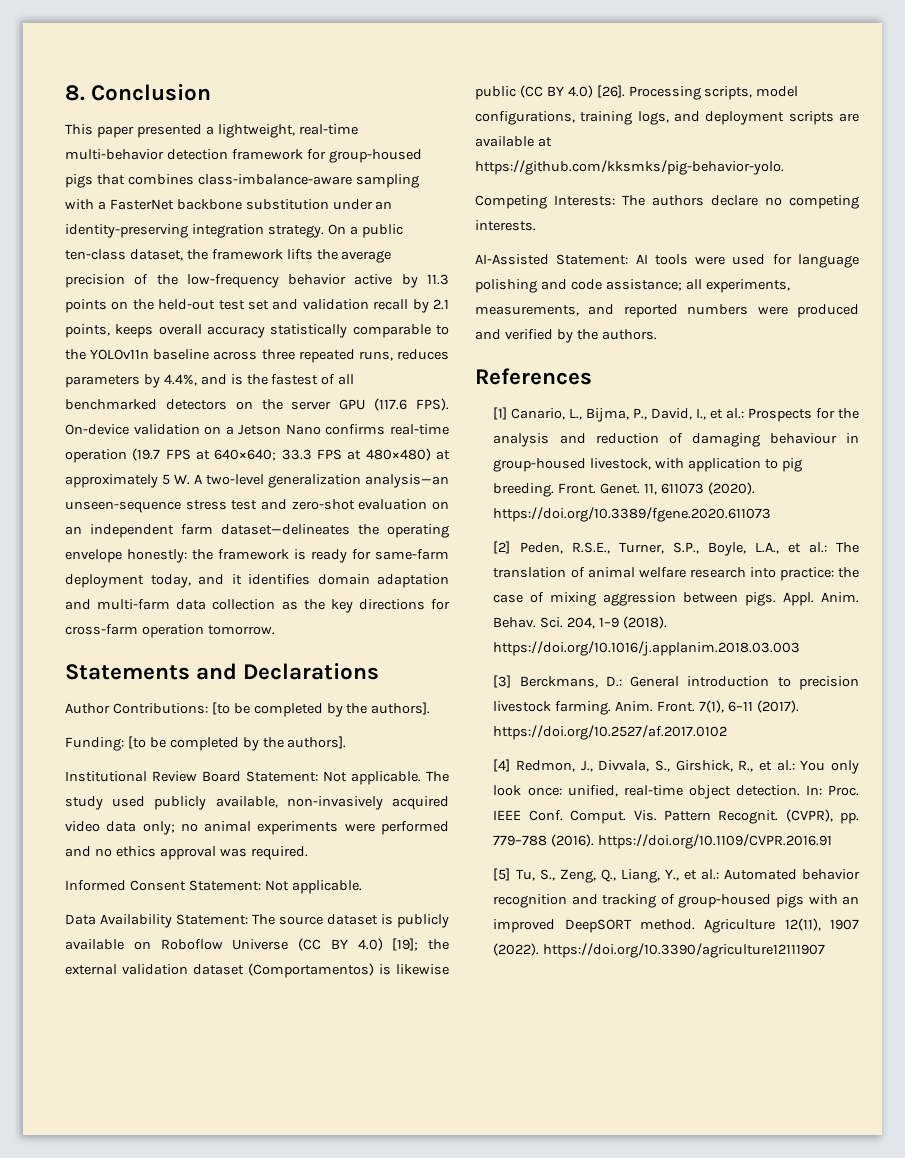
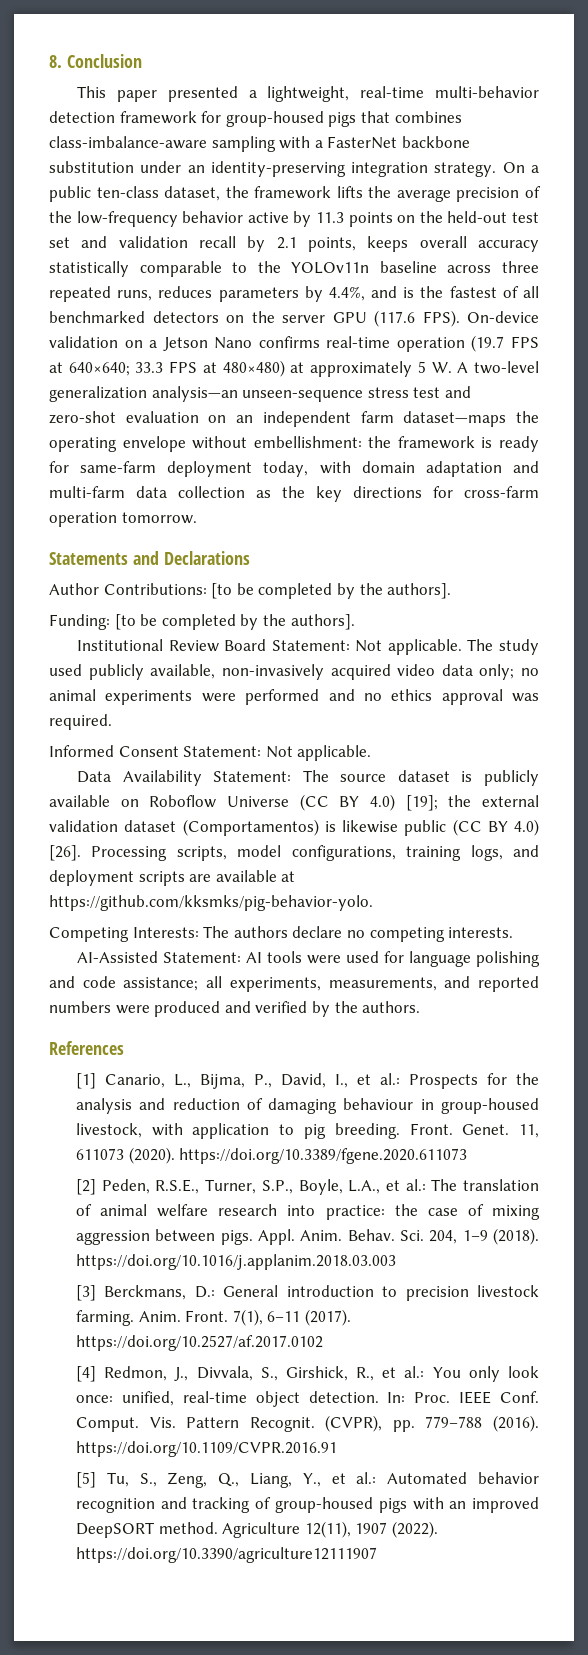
- On-device validation on a Jetson Nano confirms real-time operation (19.7 FPS at 640×640; 33.3 FPS at 480×480) at approximately 5 W. A two-level generalization analysis—an unseen-sequence stress test and zero-shot evaluation on an independent farm dataset—delineates the operating envelope honestly: the framework is ready for same-farm deployment today, and it identifies domain adaptation and multi-farm data collection as the key directions for cross-farm operation tomorrow.
+ On-device validation on a Jetson Nano confirms real-time operation (19.7 FPS at 640×640; 33.3 FPS at 480×480) at approximately 5 W. A two-level generalization analysis—an unseen-sequence stress test and zero-shot evaluation on an independent farm dataset—maps the operating envelope without embellishment: the framework is ready for same-farm deployment today, with domain adaptation and multi-farm data collection as the key directions for cross-farm operation tomorrow.

